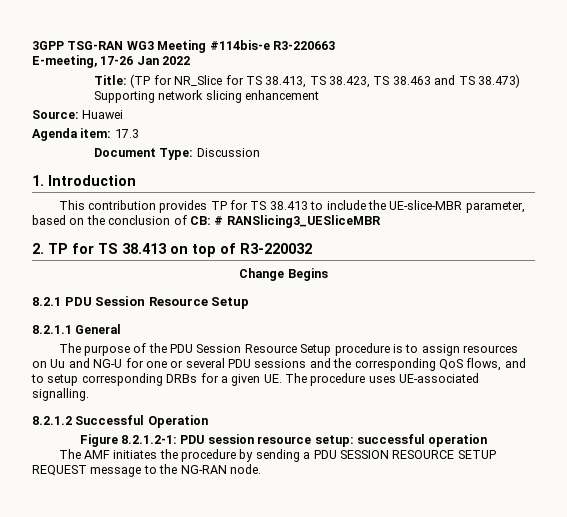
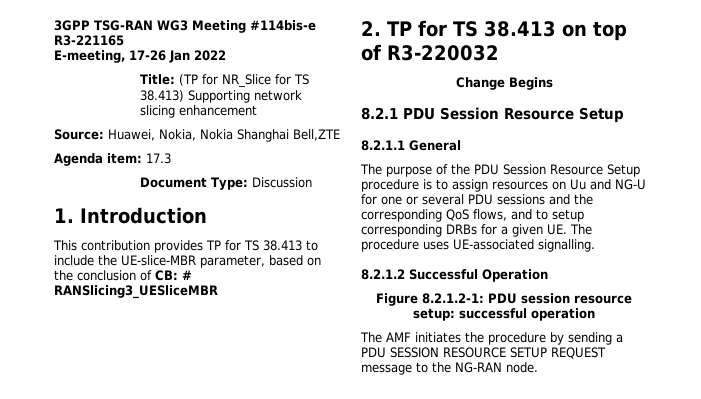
- 3GPP TSG-RAN WG3 Meeting #114bis-e R3-220663
+ 3GPP TSG-RAN WG3 Meeting #114bis-e R3-221165
- Title: (TP for NR_Slice for TS 38.413, TS 38.423, TS 38.463 and TS 38.473) Supporting network slicing enhancement
+ Title: (TP for NR_Slice for TS 38.413) Supporting network slicing enhancement
- Source: Huawei
+ Source: Huawei, Nokia, Nokia Shanghai Bell,ZTE

